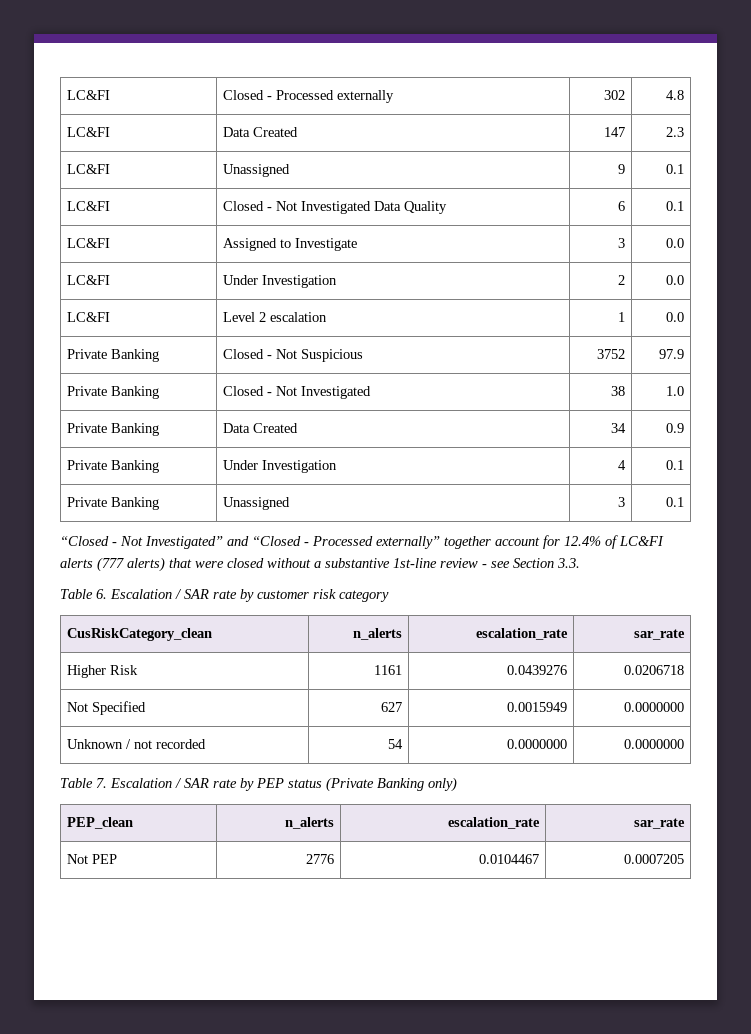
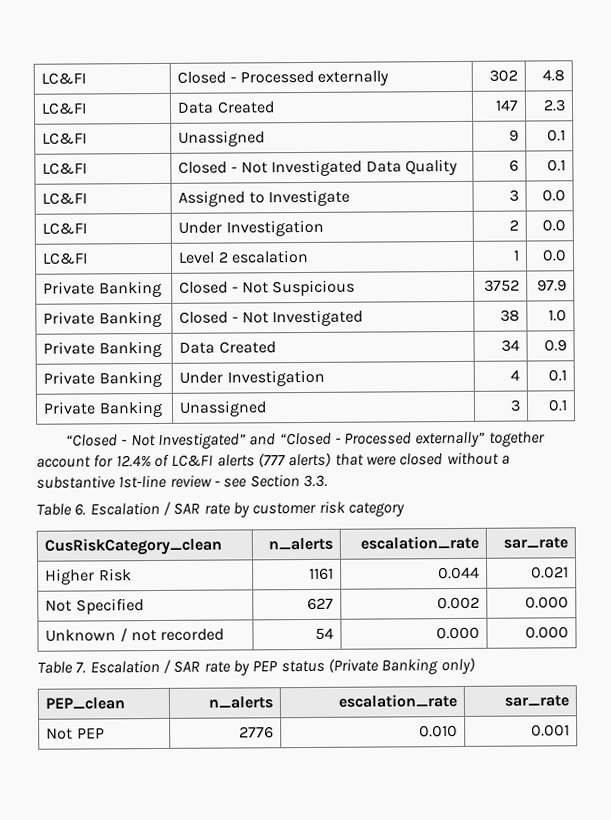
- Higher Risk | 1161 | 0.0439276 | 0.0206718
+ Higher Risk | 1161 | 0.044 | 0.021
- Not Specified | 627 | 0.0015949 | 0.0000000
+ Not Specified | 627 | 0.002 | 0.000
- Unknown / not recorded | 54 | 0.0000000 | 0.0000000
+ Unknown / not recorded | 54 | 0.000 | 0.000
- Not PEP | 2776 | 0.0104467 | 0.0007205
+ Not PEP | 2776 | 0.010 | 0.001

